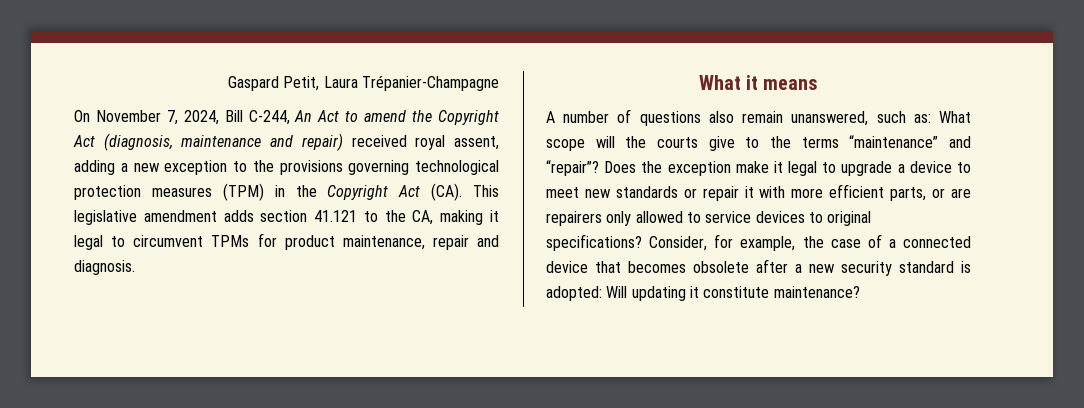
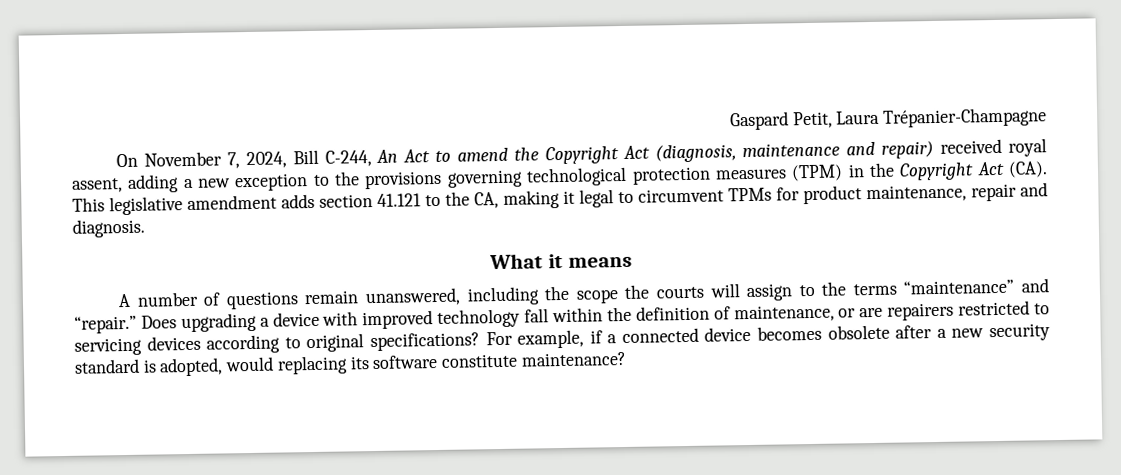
- A number of questions also remain unanswered, such as: What scope will the courts give to the terms “maintenance” and “repair”? Does the exception make it legal to upgrade a device to meet new standards or repair it with more efficient parts, or are repairers only allowed to service devices to original specifications? Consider, for example, the case of a connected device that becomes obsolete after a new security standard is adopted: Will updating it constitute maintenance?
+ A number of questions remain unanswered, including the scope the courts will assign to the terms “maintenance” and “repair.” Does upgrading a device with improved technology fall within the definition of maintenance, or are repairers restricted to servicing devices according to original specifications? For example, if a connected device becomes obsolete after a new security standard is adopted, would replacing its software constitute maintenance?

